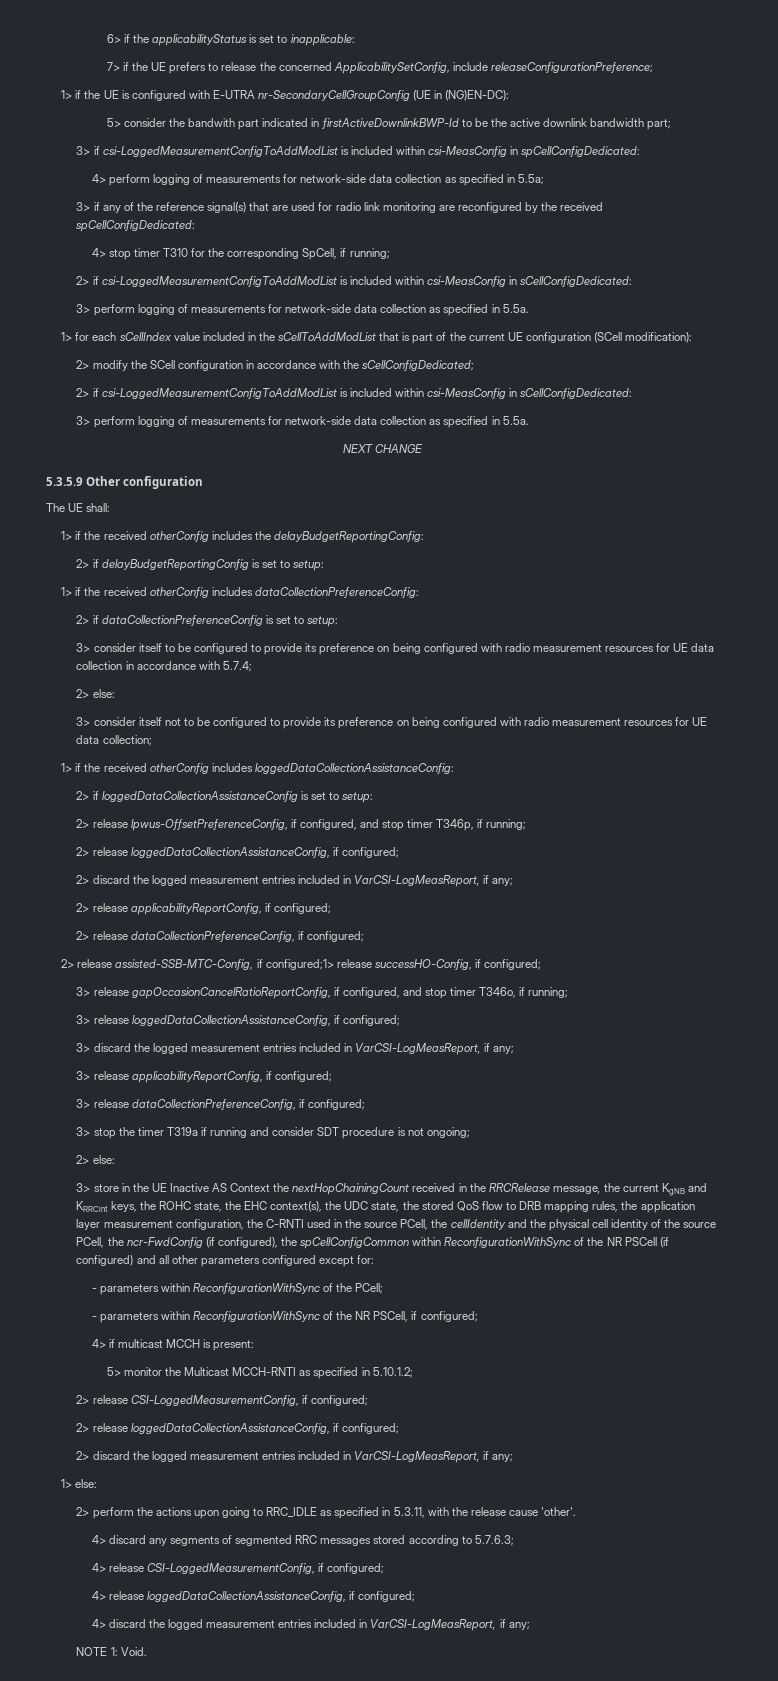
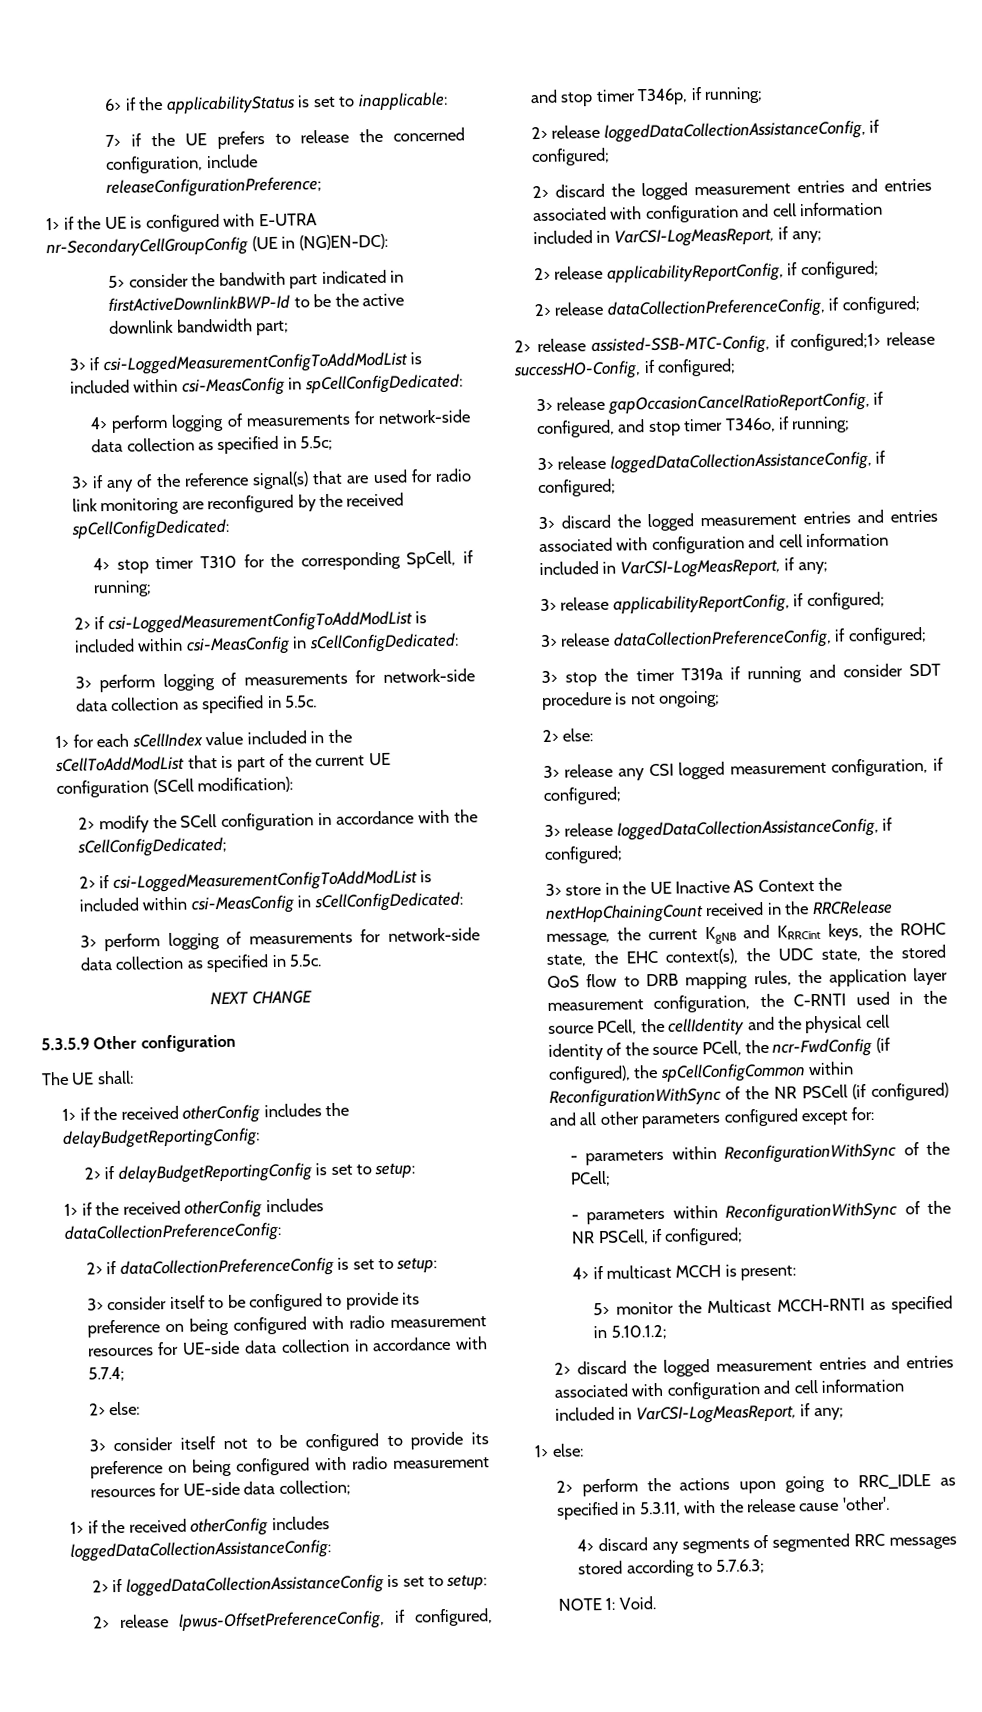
- 7> if the UE prefers to release the concerned ApplicabilitySetConfig, include releaseConfigurationPreference;
+ 7> if the UE prefers to release the concerned configuration, include releaseConfigurationPreference;
- 4> perform logging of measurements for network-side data collection as specified in 5.5a;
+ 4> perform logging of measurements for network-side data collection as specified in 5.5c;
  4> stop timer T310 for the corresponding SpCell, if running;
  2> if csi-LoggedMeasurementConfigToAddModList is included within csi-MeasConfig in sCellConfigDedicated:
- 3> perform logging of measurements for network-side data collection as specified in 5.5a.
+ 3> perform logging of measurements for network-side data collection as specified in 5.5c.
  2> modify the SCell configuration in accordance with the sCellConfigDedicated;
  2> if csi-LoggedMeasurementConfigToAddModList is included within csi-MeasConfig in sCellConfigDedicated:
- 3> perform logging of measurements for network-side data collection as specified in 5.5a.
+ 3> perform logging of measurements for network-side data collection as specified in 5.5c.
- 3> consider itself to be configured to provide its preference on being configured with radio measurement resources for UE data collection in accordance with 5.7.4;
+ 3> consider itself to be configured to provide its preference on being configured with radio measurement resources for UE-side data collection in accordance with 5.7.4;
- 3> consider itself not to be configured to provide its preference on being configured with radio measurement resources for UE data collection;
+ 3> consider itself not to be configured to provide its preference on being configured with radio measurement resources for UE-side data collection;
  2> release lpwus-OffsetPreferenceConfig, if configured, and stop timer T346p, if running;
  2> release loggedDataCollectionAssistanceConfig, if configured;
- 2> discard the logged measurement entries included in VarCSI-LogMeasReport, if any;
+ 2> discard the logged measurement entries and entries associated with configuration and cell information included in VarCSI-LogMeasReport, if any;
- 3> discard the logged measurement entries included in VarCSI-LogMeasReport, if any;
+ 3> discard the logged measurement entries and entries associated with configuration and cell information included in VarCSI-LogMeasReport, if any;
+ 3> release any CSI logged measurement configuration, if configured;
+ 3> release loggedDataCollectionAssistanceConfig, if configured;
  5> monitor the Multicast MCCH-RNTI as specified in 5.10.1.2;
- 2> release CSI-LoggedMeasurementConfig, if configured;
- 2> release loggedDataCollectionAssistanceConfig, if configured;
- 2> discard the logged measurement entries included in VarCSI-LogMeasReport, if any;
+ 2> discard the logged measurement entries and entries associated with configuration and cell information included in VarCSI-LogMeasReport, if any;
- 4> release CSI-LoggedMeasurementConfig, if configured;
- 4> release loggedDataCollectionAssistanceConfig, if configured;
- 4> discard the logged measurement entries included in VarCSI-LogMeasReport, if any;

